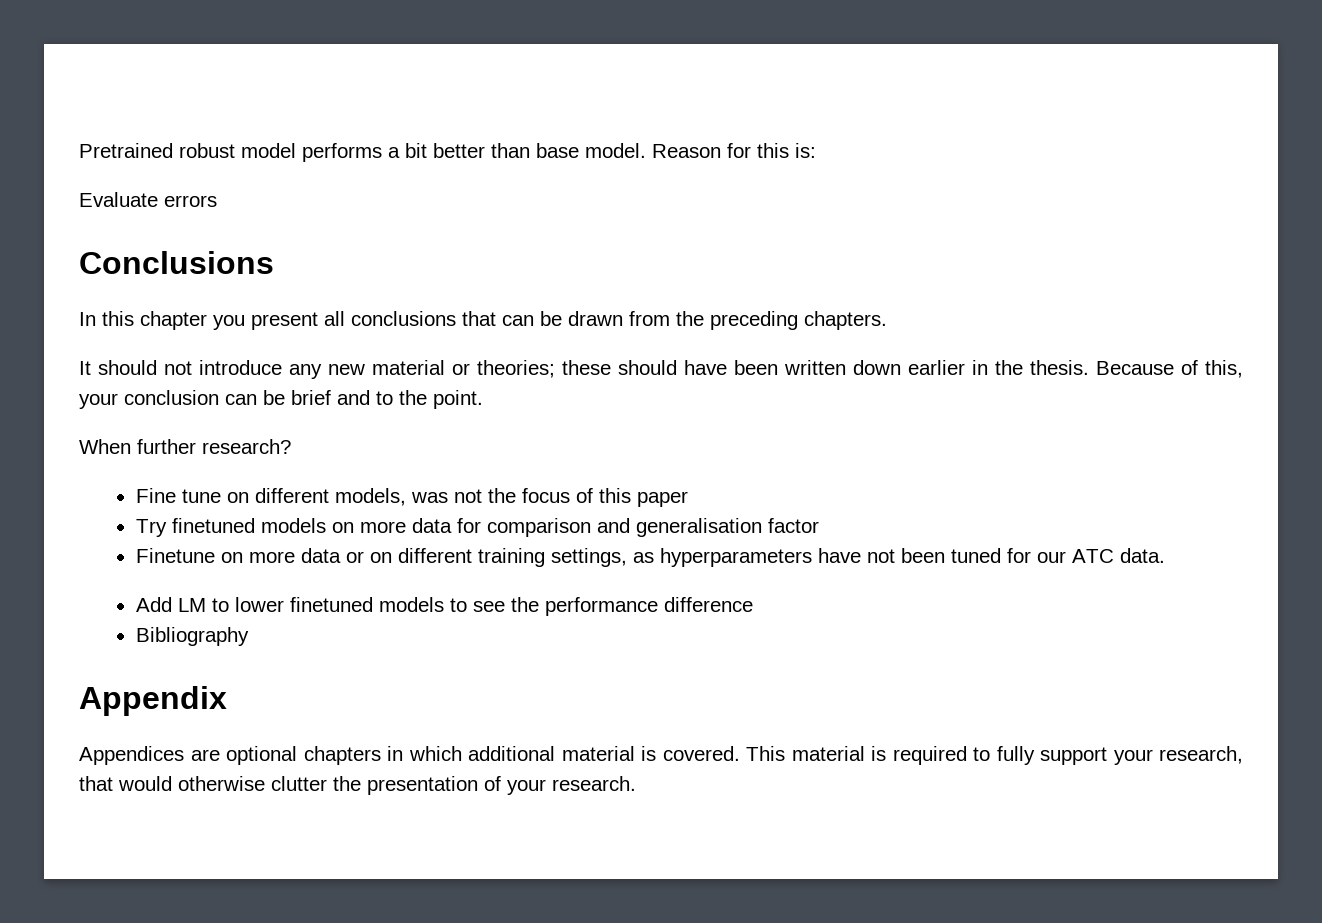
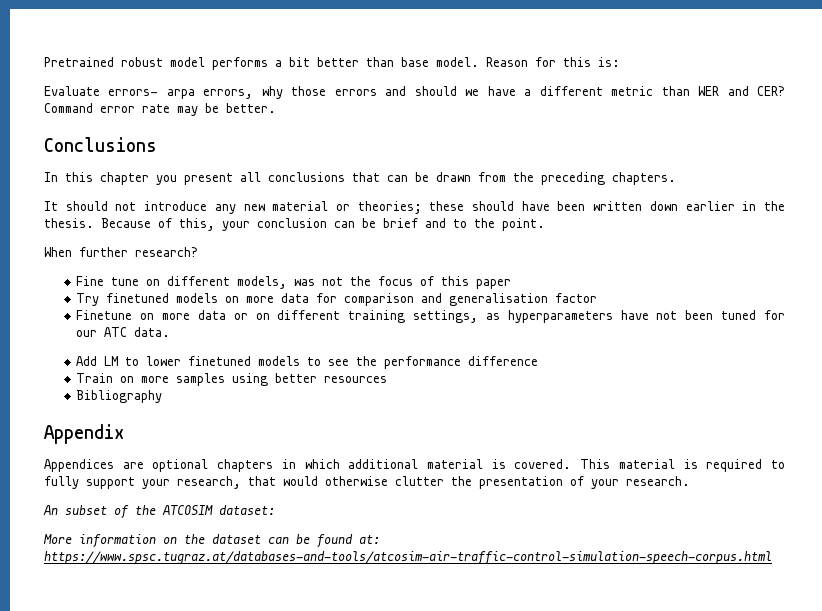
- Evaluate errors
+ Evaluate errors- arpa errors, why those errors and should we have a different metric than WER and CER? Command error rate may be better.
+ Train on more samples using better resources
+ An subset of the ATCOSIM dataset:
+ More information on the dataset can be found at: https://www.spsc.tugraz.at/databases-and-tools/atcosim-air-traffic-control-simulation-speech-corpus.html

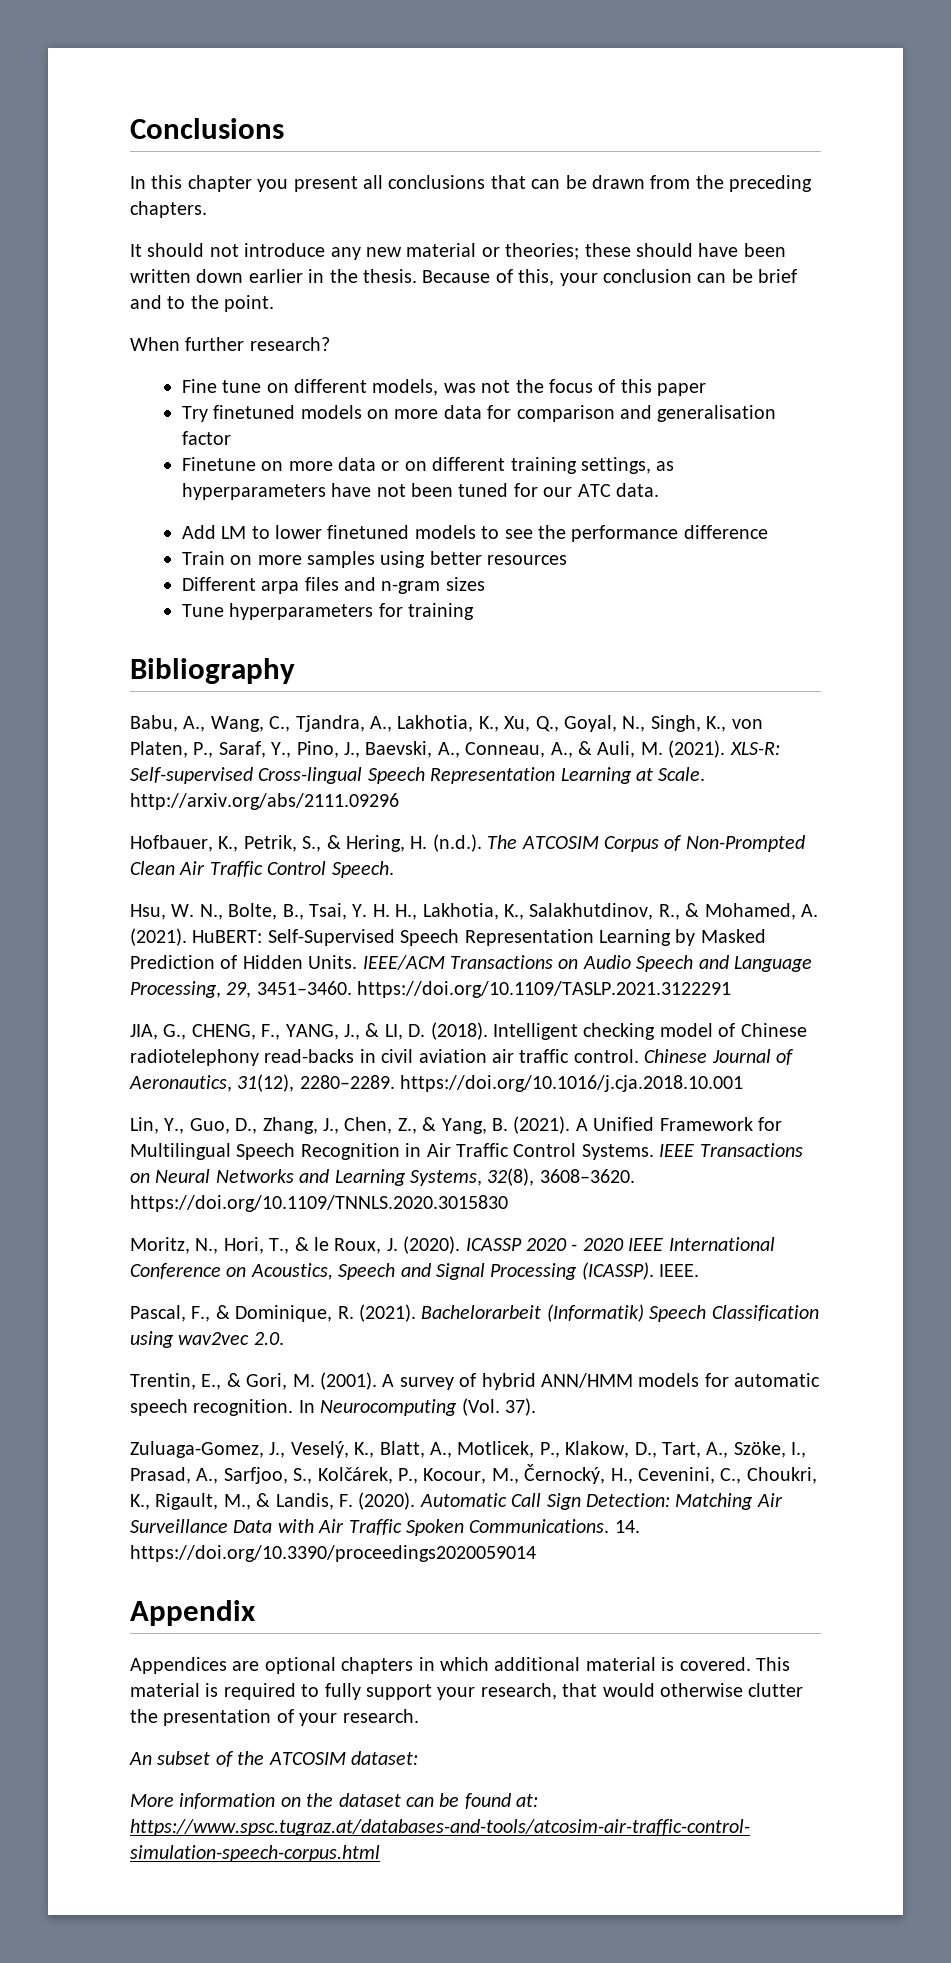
- Pretrained robust model performs a bit better than base model. Reason for this is:
- Evaluate errors- arpa errors, why those errors and should we have a different metric than WER and CER? Command error rate may be better.
+ Different arpa files and n-gram sizes
+ Tune hyperparameters for training
  Bibliography
+ Babu, A., Wang, C., Tjandra, A., Lakhotia, K., Xu, Q., Goyal, N., Singh, K., von Platen, P., Saraf, Y., Pino, J., Baevski, A., Conneau, A., & Auli, M. (2021). XLS-R: Self-supervised Cross-lingual Speech Representation Learning at Scale. http://arxiv.org/abs/2111.09296
+ Hofbauer, K., Petrik, S., & Hering, H. (n.d.). The ATCOSIM Corpus of Non-Prompted Clean Air Traffic Control Speech.
+ Hsu, W. N., Bolte, B., Tsai, Y. H. H., Lakhotia, K., Salakhutdinov, R., & Mohamed, A. (2021). HuBERT: Self-Supervised Speech Representation Learning by Masked Prediction of Hidden Units. IEEE/ACM Transactions on Audio Speech and Language Processing, 29, 3451–3460. https://doi.org/10.1109/TASLP.2021.3122291
+ JIA, G., CHENG, F., YANG, J., & LI, D. (2018). Intelligent checking model of Chinese radiotelephony read-backs in civil aviation air traffic control. Chinese Journal of Aeronautics, 31(12), 2280–2289. https://doi.org/10.1016/j.cja.2018.10.001
+ Lin, Y., Guo, D., Zhang, J., Chen, Z., & Yang, B. (2021). A Unified Framework for Multilingual Speech Recognition in Air Traffic Control Systems. IEEE Transactions on Neural Networks and Learning Systems, 32(8), 3608–3620. https://doi.org/10.1109/TNNLS.2020.3015830
+ Moritz, N., Hori, T., & le Roux, J. (2020). ICASSP 2020 - 2020 IEEE International Conference on Acoustics, Speech and Signal Processing (ICASSP). IEEE.
+ Pascal, F., & Dominique, R. (2021). Bachelorarbeit (Informatik) Speech Classification using wav2vec 2.0.
+ Trentin, E., & Gori, M. (2001). A survey of hybrid ANN/HMM models for automatic speech recognition. In Neurocomputing (Vol. 37).
+ Zuluaga-Gomez, J., Veselý, K., Blatt, A., Motlicek, P., Klakow, D., Tart, A., Szöke, I., Prasad, A., Sarfjoo, S., Kolčárek, P., Kocour, M., Černocký, H., Cevenini, C., Choukri, K., Rigault, M., & Landis, F. (2020). Automatic Call Sign Detection: Matching Air Surveillance Data with Air Traffic Spoken Communications. 14. https://doi.org/10.3390/proceedings2020059014

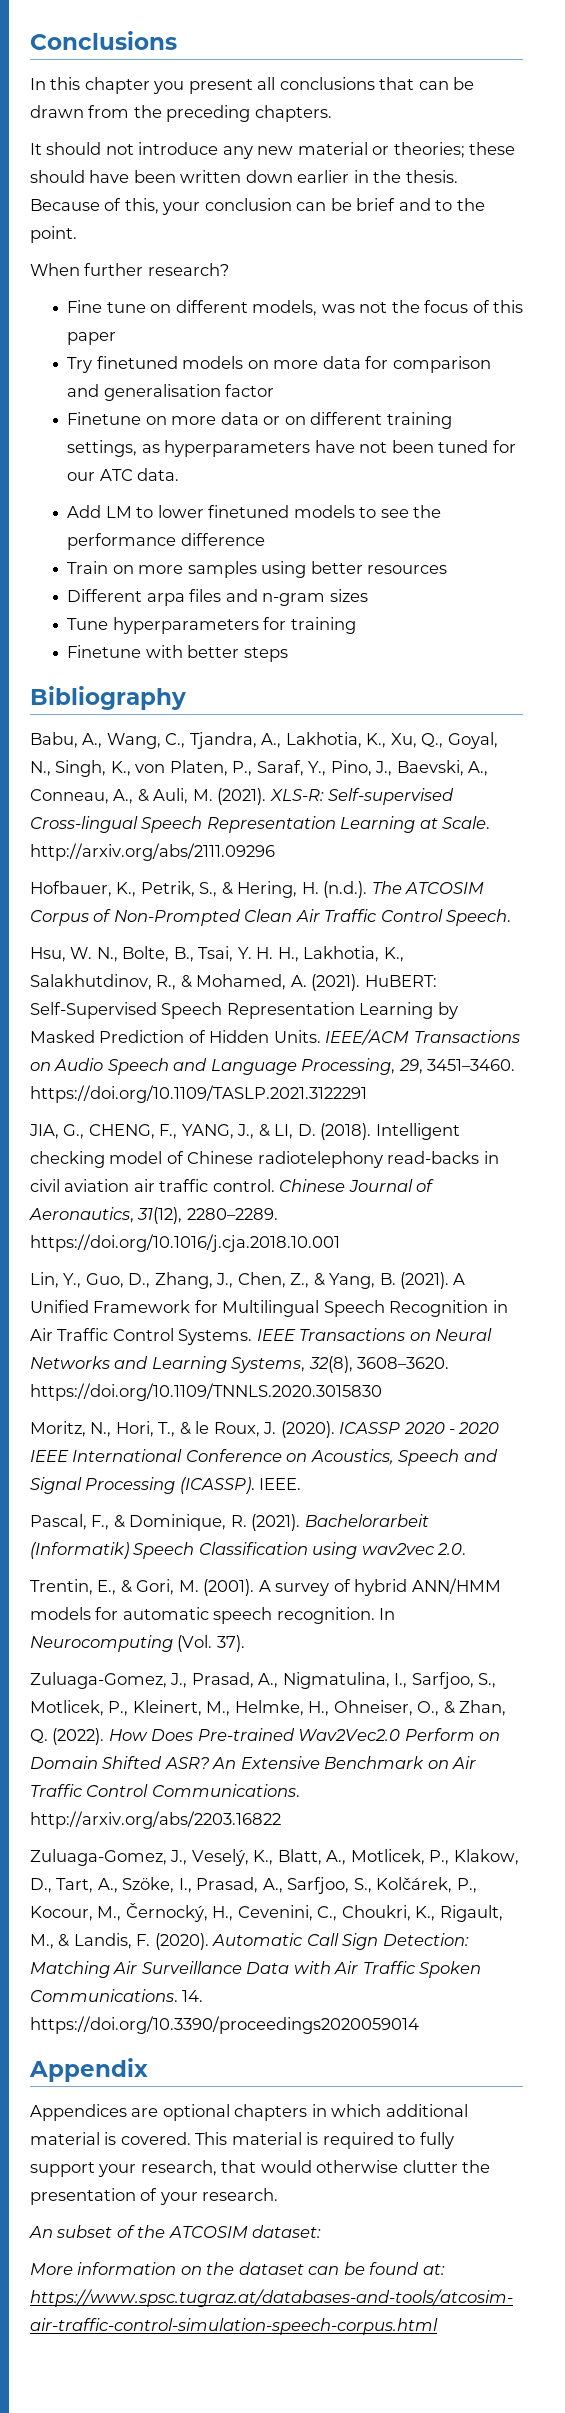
+ Finetune with better steps
+ Zuluaga-Gomez, J., Prasad, A., Nigmatulina, I., Sarfjoo, S., Motlicek, P., Kleinert, M., Helmke, H., Ohneiser, O., & Zhan, Q. (2022). How Does Pre-trained Wav2Vec2.0 Perform on Domain Shifted ASR? An Extensive Benchmark on Air Traffic Control Communications. http://arxiv.org/abs/2203.16822

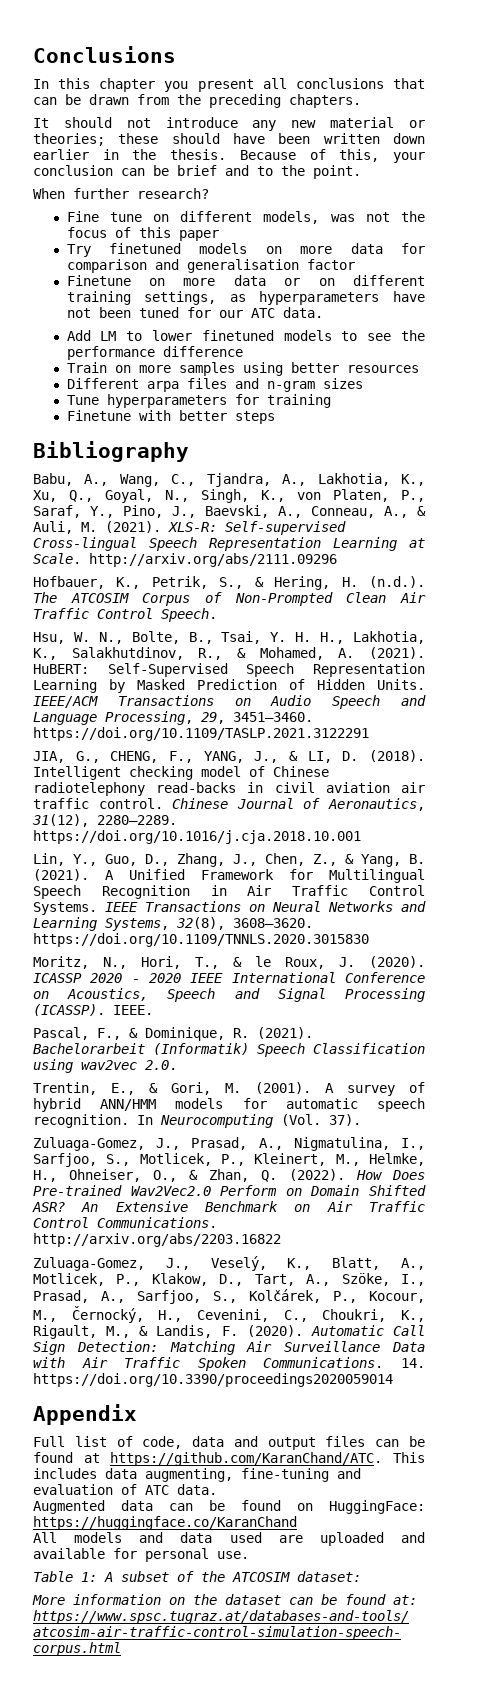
- Appendices are optional chapters in which additional material is covered. This material is required to fully support your research, that would otherwise clutter the presentation of your research.
- An subset of the ATCOSIM dataset:
+ Full list of code, data and output files can be found at https://github.com/KaranChand/ATC. This includes data augmenting, fine-tuning and evaluation of ATC data.
+ Augmented data can be found on HuggingFace: https://huggingface.co/KaranChand
+ All models and data used are uploaded and available for personal use.
+ Table 1: A subset of the ATCOSIM dataset:

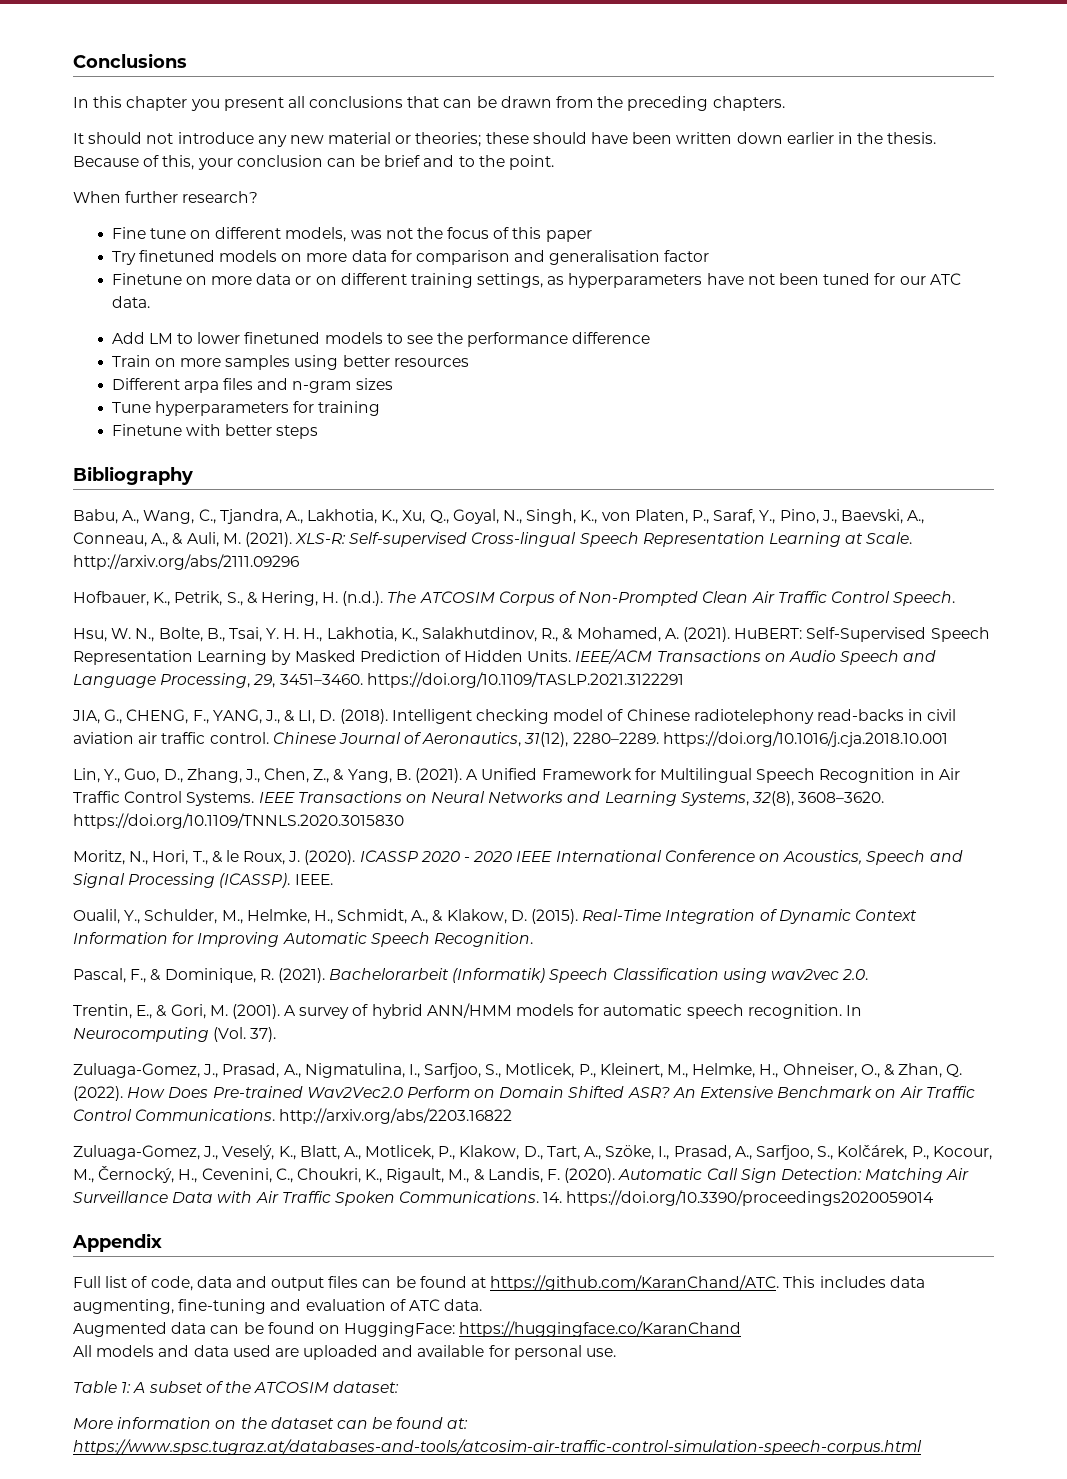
+ Oualil, Y., Schulder, M., Helmke, H., Schmidt, A., & Klakow, D. (2015). Real-Time Integration of Dynamic Context Information for Improving Automatic Speech Recognition.

